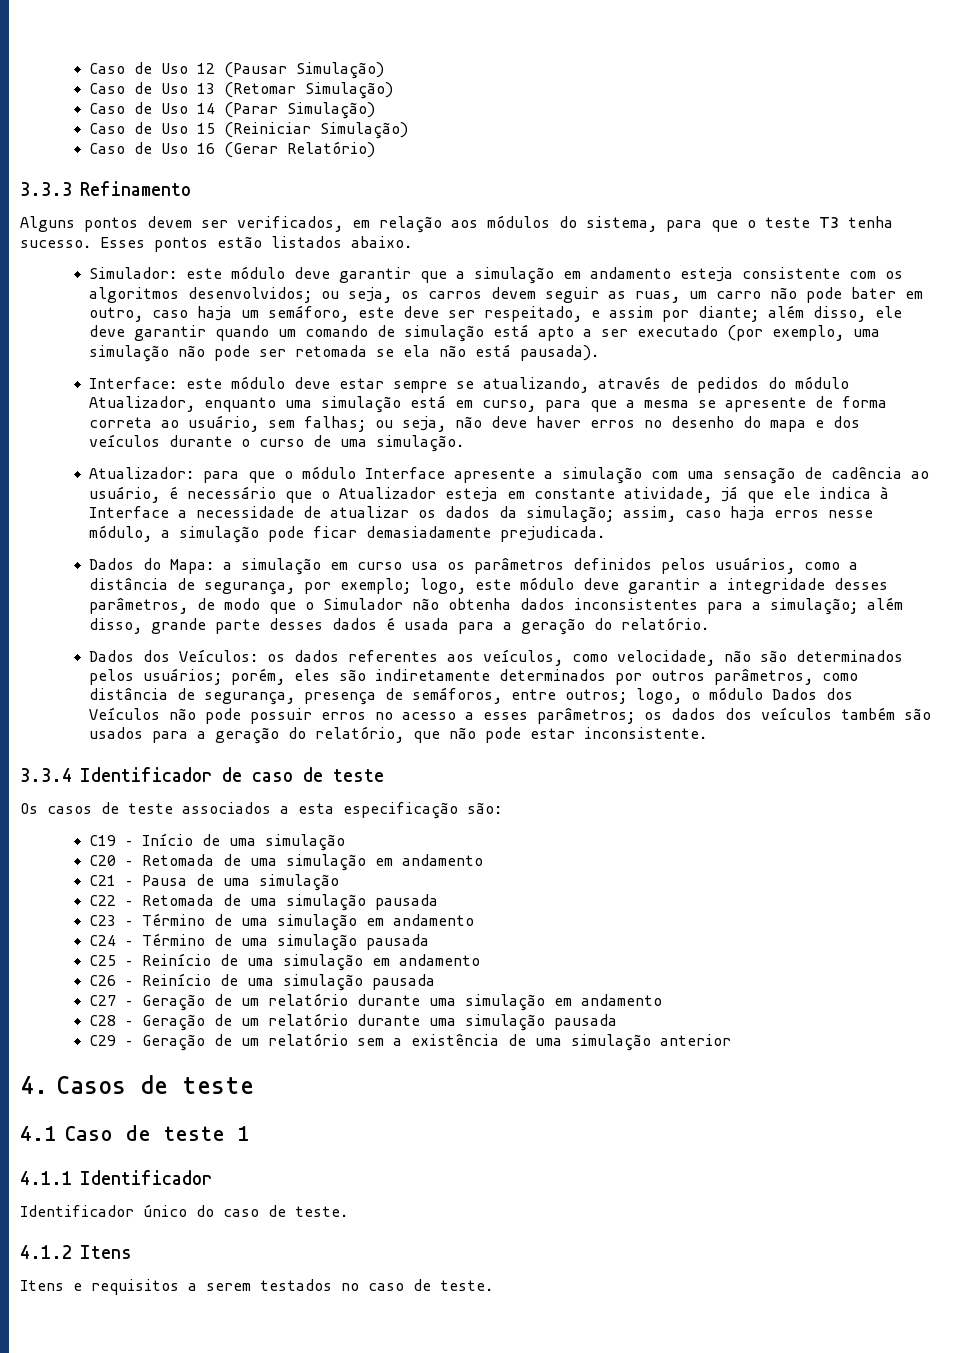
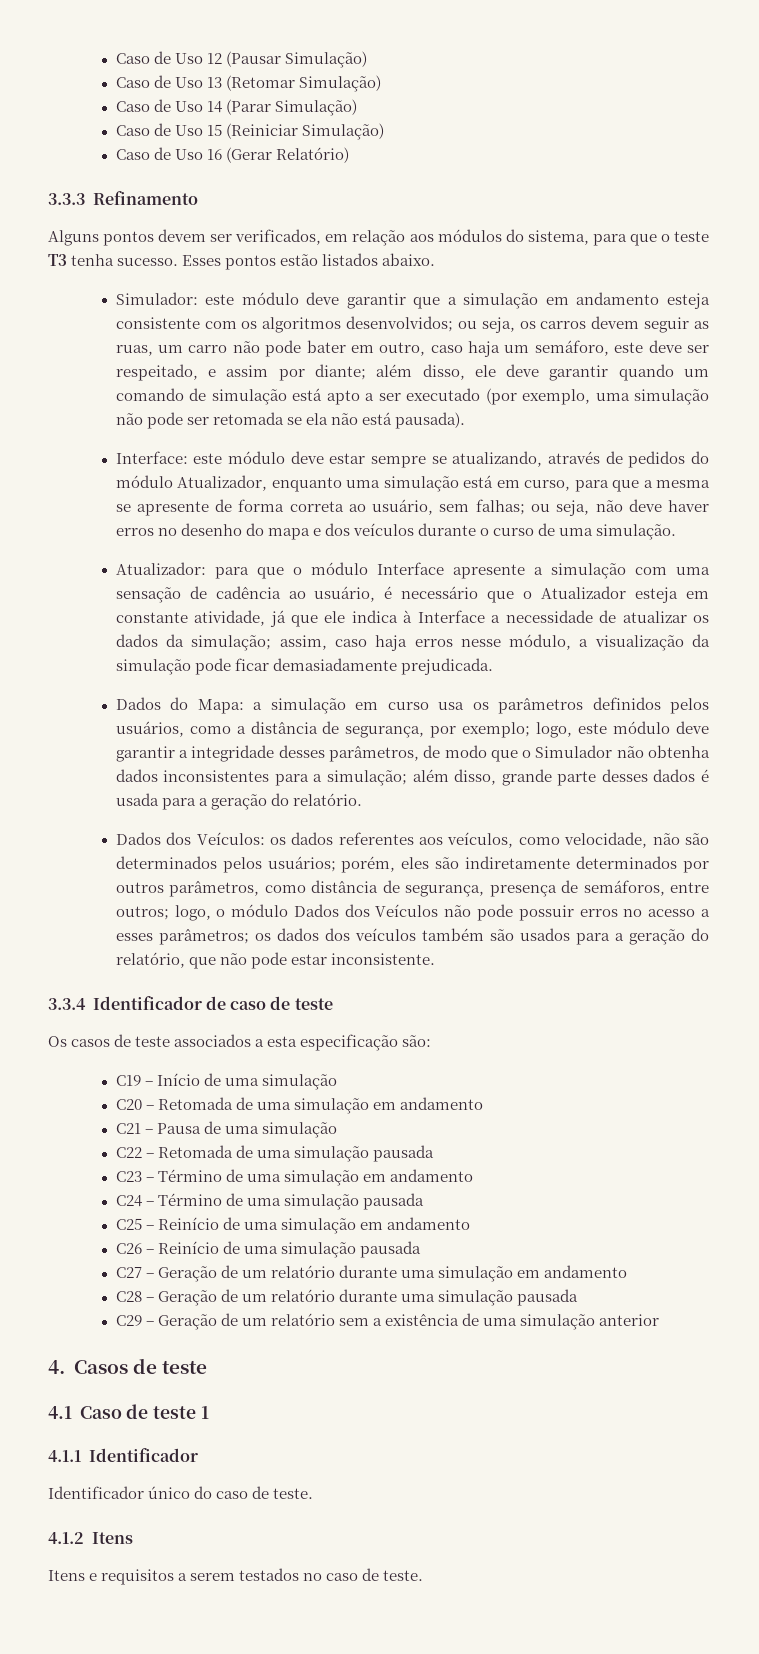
- Atualizador: para que o módulo Interface apresente a simulação com uma sensação de cadência ao usuário, é necessário que o Atualizador esteja em constante atividade, já que ele indica à Interface a necessidade de atualizar os dados da simulação; assim, caso haja erros nesse módulo, a simulação pode ficar demasiadamente prejudicada.
+ Atualizador: para que o módulo Interface apresente a simulação com uma sensação de cadência ao usuário, é necessário que o Atualizador esteja em constante atividade, já que ele indica à Interface a necessidade de atualizar os dados da simulação; assim, caso haja erros nesse módulo, a visualização da simulação pode ficar demasiadamente prejudicada.

